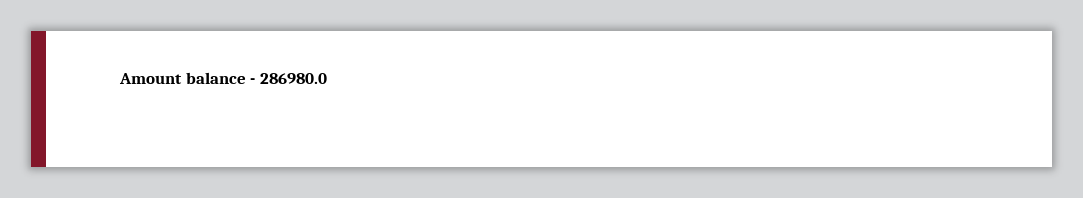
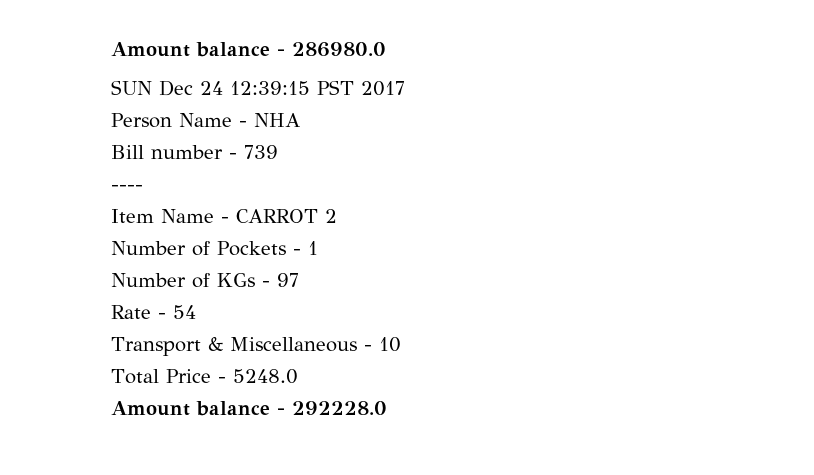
+ SUN Dec 24 12:39:15 PST 2017
+ Person Name - NHA
+ Bill number - 739
+ ----
+ Item Name - CARROT 2
+ Number of Pockets - 1
+ Number of KGs - 97
+ Rate - 54
+ Transport & Miscellaneous - 10
+ Total Price - 5248.0
+ Amount balance - 292228.0

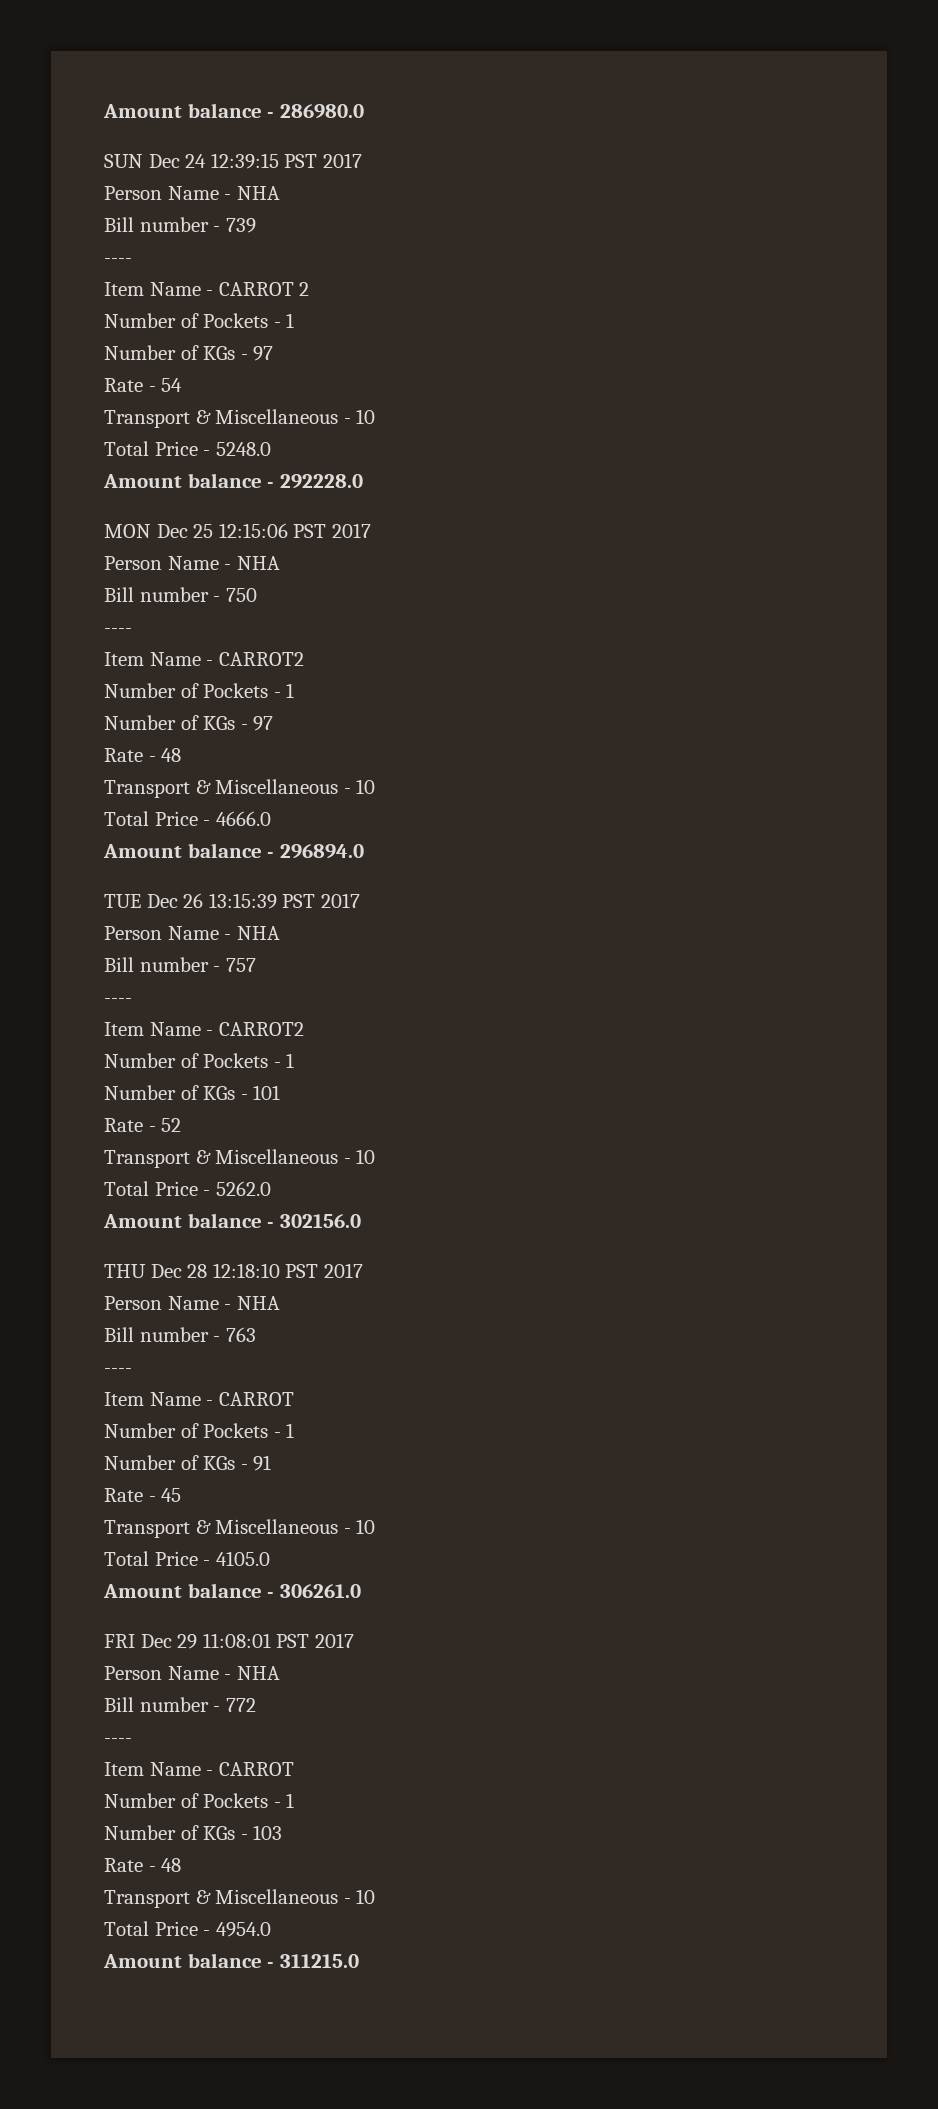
+ MON Dec 25 12:15:06 PST 2017
+ Person Name - NHA
+ Bill number - 750
+ ----
+ Item Name - CARROT2
+ Number of Pockets - 1
+ Number of KGs - 97
+ Rate - 48
+ Transport & Miscellaneous - 10
+ Total Price - 4666.0
+ Amount balance - 296894.0
+ TUE Dec 26 13:15:39 PST 2017
+ Person Name - NHA
+ Bill number - 757
+ ----
+ Item Name - CARROT2
+ Number of Pockets - 1
+ Number of KGs - 101
+ Rate - 52
+ Transport & Miscellaneous - 10
+ Total Price - 5262.0
+ Amount balance - 302156.0
+ THU Dec 28 12:18:10 PST 2017
+ Person Name - NHA
+ Bill number - 763
+ ----
+ Item Name - CARROT
+ Number of Pockets - 1
+ Number of KGs - 91
+ Rate - 45
+ Transport & Miscellaneous - 10
+ Total Price - 4105.0
+ Amount balance - 306261.0
+ FRI Dec 29 11:08:01 PST 2017
+ Person Name - NHA
+ Bill number - 772
+ ----
+ Item Name - CARROT
+ Number of Pockets - 1
+ Number of KGs - 103
+ Rate - 48
+ Transport & Miscellaneous - 10
+ Total Price - 4954.0
+ Amount balance - 311215.0

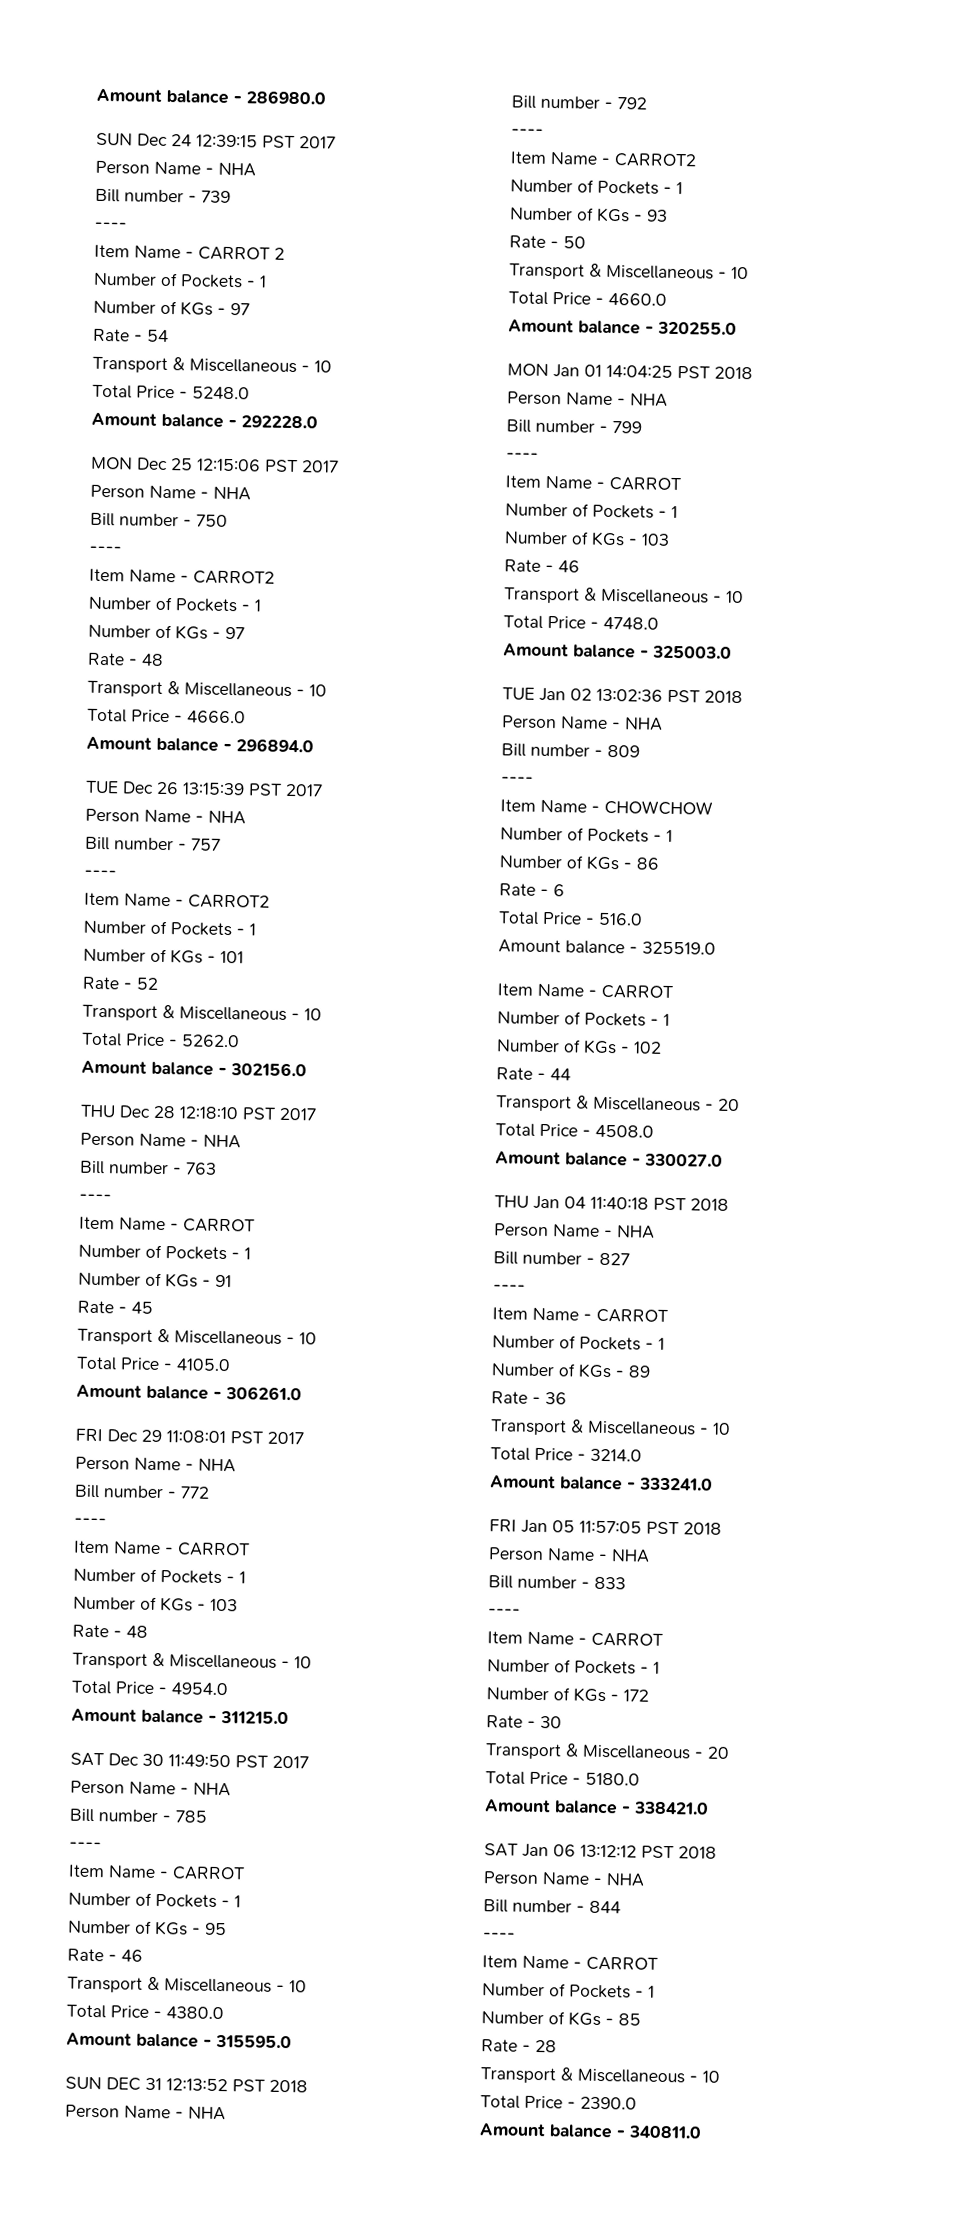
+ SAT Dec 30 11:49:50 PST 2017
+ Person Name - NHA
+ Bill number - 785
+ ----
+ Item Name - CARROT
+ Number of Pockets - 1
+ Number of KGs - 95
+ Rate - 46
+ Transport & Miscellaneous - 10
+ Total Price - 4380.0
+ Amount balance - 315595.0
+ SUN DEC 31 12:13:52 PST 2018
+ Person Name - NHA
+ Bill number - 792
+ ----
+ Item Name - CARROT2
+ Number of Pockets - 1
+ Number of KGs - 93
+ Rate - 50
+ Transport & Miscellaneous - 10
+ Total Price - 4660.0
+ Amount balance - 320255.0
+ MON Jan 01 14:04:25 PST 2018
+ Person Name - NHA
+ Bill number - 799
+ ----
+ Item Name - CARROT
+ Number of Pockets - 1
+ Number of KGs - 103
+ Rate - 46
+ Transport & Miscellaneous - 10
+ Total Price - 4748.0
+ Amount balance - 325003.0
+ TUE Jan 02 13:02:36 PST 2018
+ Person Name - NHA
+ Bill number - 809
+ ----
+ Item Name - CHOWCHOW
+ Number of Pockets - 1
+ Number of KGs - 86
+ Rate - 6
+ Total Price - 516.0
+ Amount balance - 325519.0
+ Item Name - CARROT
+ Number of Pockets - 1
+ Number of KGs - 102
+ Rate - 44
+ Transport & Miscellaneous - 20
+ Total Price - 4508.0
+ Amount balance - 330027.0
+ THU Jan 04 11:40:18 PST 2018
+ Person Name - NHA
+ Bill number - 827
+ ----
+ Item Name - CARROT
+ Number of Pockets - 1
+ Number of KGs - 89
+ Rate - 36
+ Transport & Miscellaneous - 10
+ Total Price - 3214.0
+ Amount balance - 333241.0
+ FRI Jan 05 11:57:05 PST 2018
+ Person Name - NHA
+ Bill number - 833
+ ----
+ Item Name - CARROT
+ Number of Pockets - 1
+ Number of KGs - 172
+ Rate - 30
+ Transport & Miscellaneous - 20
+ Total Price - 5180.0
+ Amount balance - 338421.0
+ SAT Jan 06 13:12:12 PST 2018
+ Person Name - NHA
+ Bill number - 844
+ ----
+ Item Name - CARROT
+ Number of Pockets - 1
+ Number of KGs - 85
+ Rate - 28
+ Transport & Miscellaneous - 10
+ Total Price - 2390.0
+ Amount balance - 340811.0

